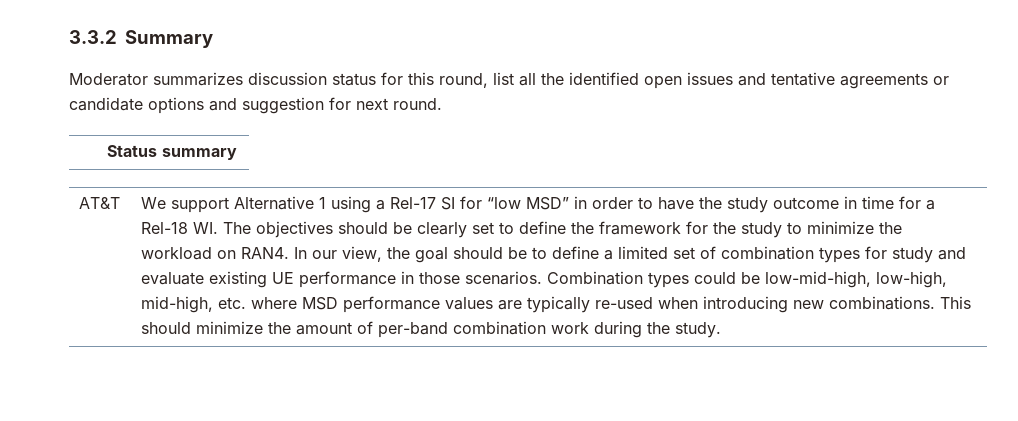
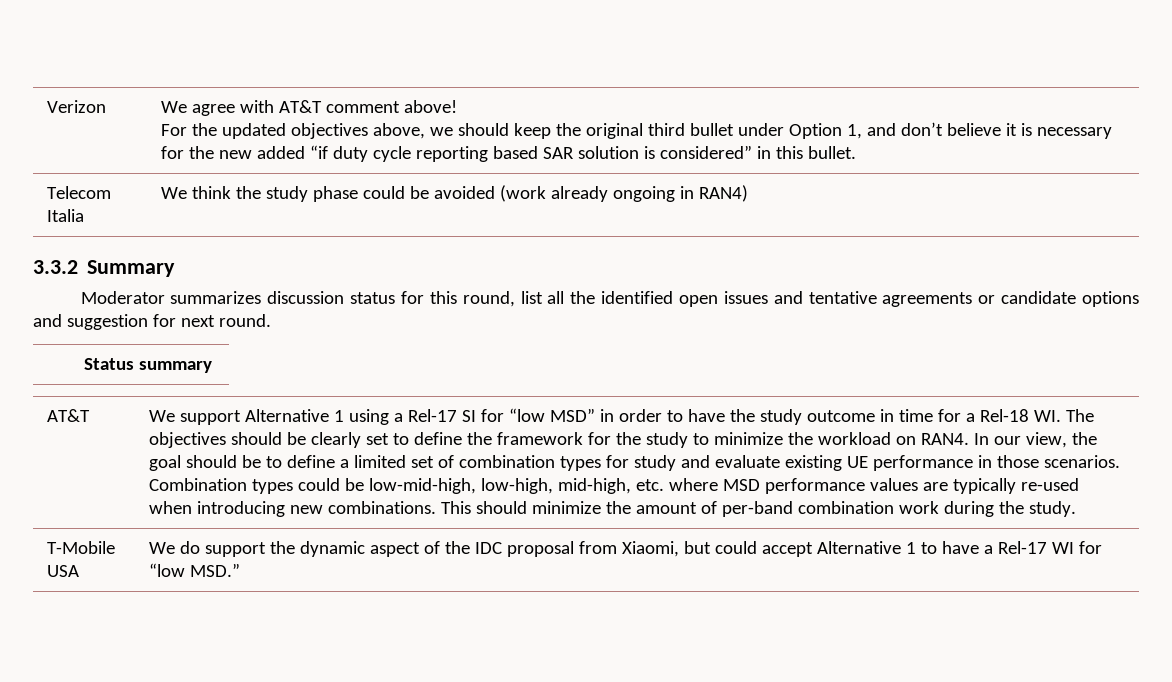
+ Verizon | We agree with AT&T comment above!
+ For the updated objectives above, we should keep the original third bullet under Option 1, and don’t believe it is necessary for the new added “if duty cycle reporting based SAR solution is considered” in this bullet.
+ Telecom Italia | We think the study phase could be avoided (work already ongoing in RAN4)
+ T-Mobile USA | We do support the dynamic aspect of the IDC proposal from Xiaomi, but could accept Alternative 1 to have a Rel-17 WI for “low MSD.”

